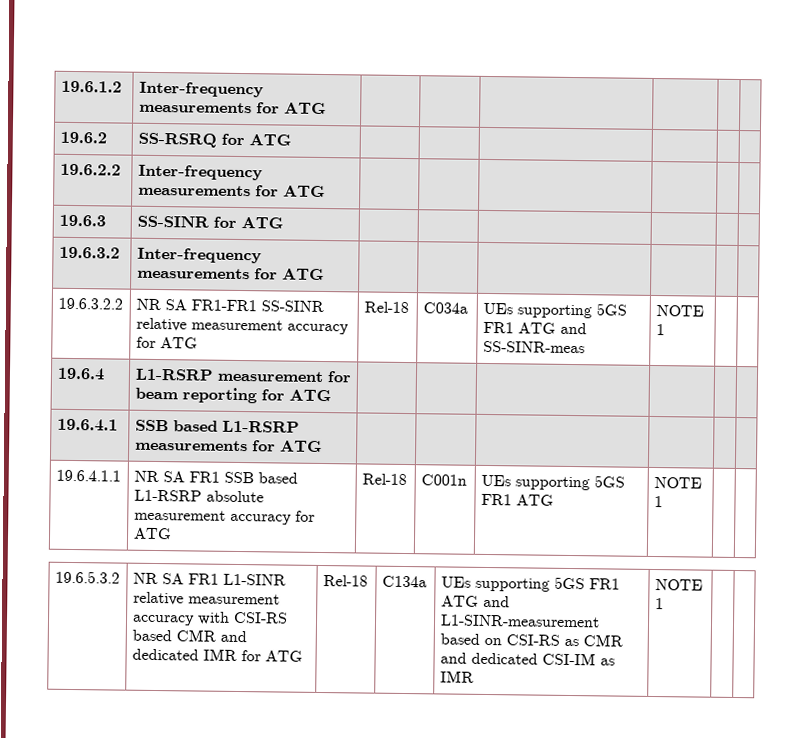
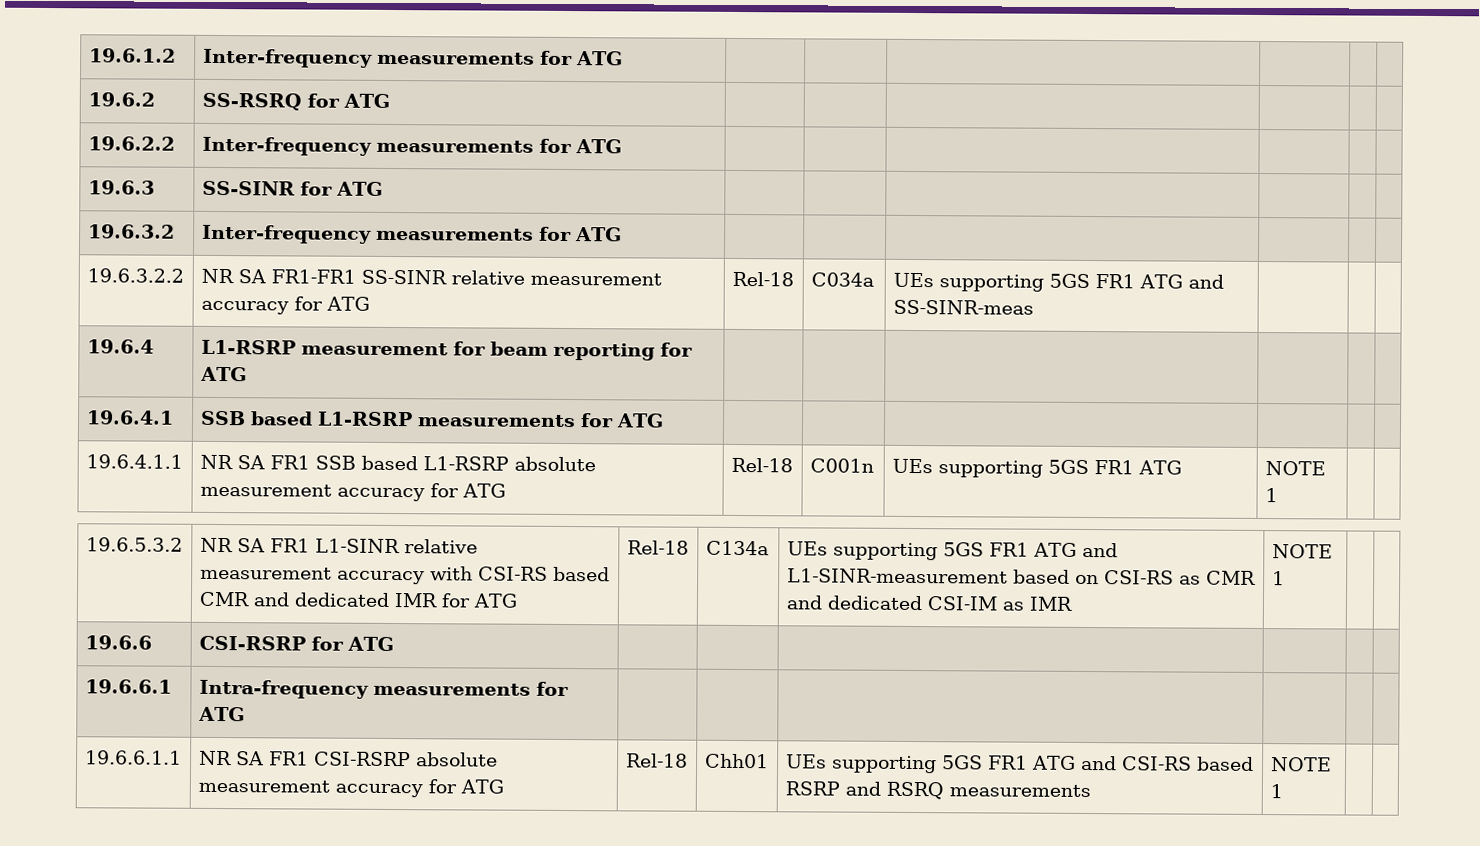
- 19.6.3.2.2 | NR SA FR1-FR1 SS-SINR relative measurement accuracy for ATG | Rel-18 | C034a | UEs supporting 5GS FR1 ATG and SS-SINR-meas | NOTE 1 | |
+ 19.6.3.2.2 | NR SA FR1-FR1 SS-SINR relative measurement accuracy for ATG | Rel-18 | C034a | UEs supporting 5GS FR1 ATG and SS-SINR-meas | | |
+ 19.6.6 | CSI-RSRP for ATG | | | | | |
+ 19.6.6.1 | Intra-frequency measurements for ATG | | | | | |
+ 19.6.6.1.1 | NR SA FR1 CSI-RSRP absolute measurement accuracy for ATG | Rel-18 | Chh01 | UEs supporting 5GS FR1 ATG and CSI-RS based RSRP and RSRQ measurements | NOTE 1 | |

